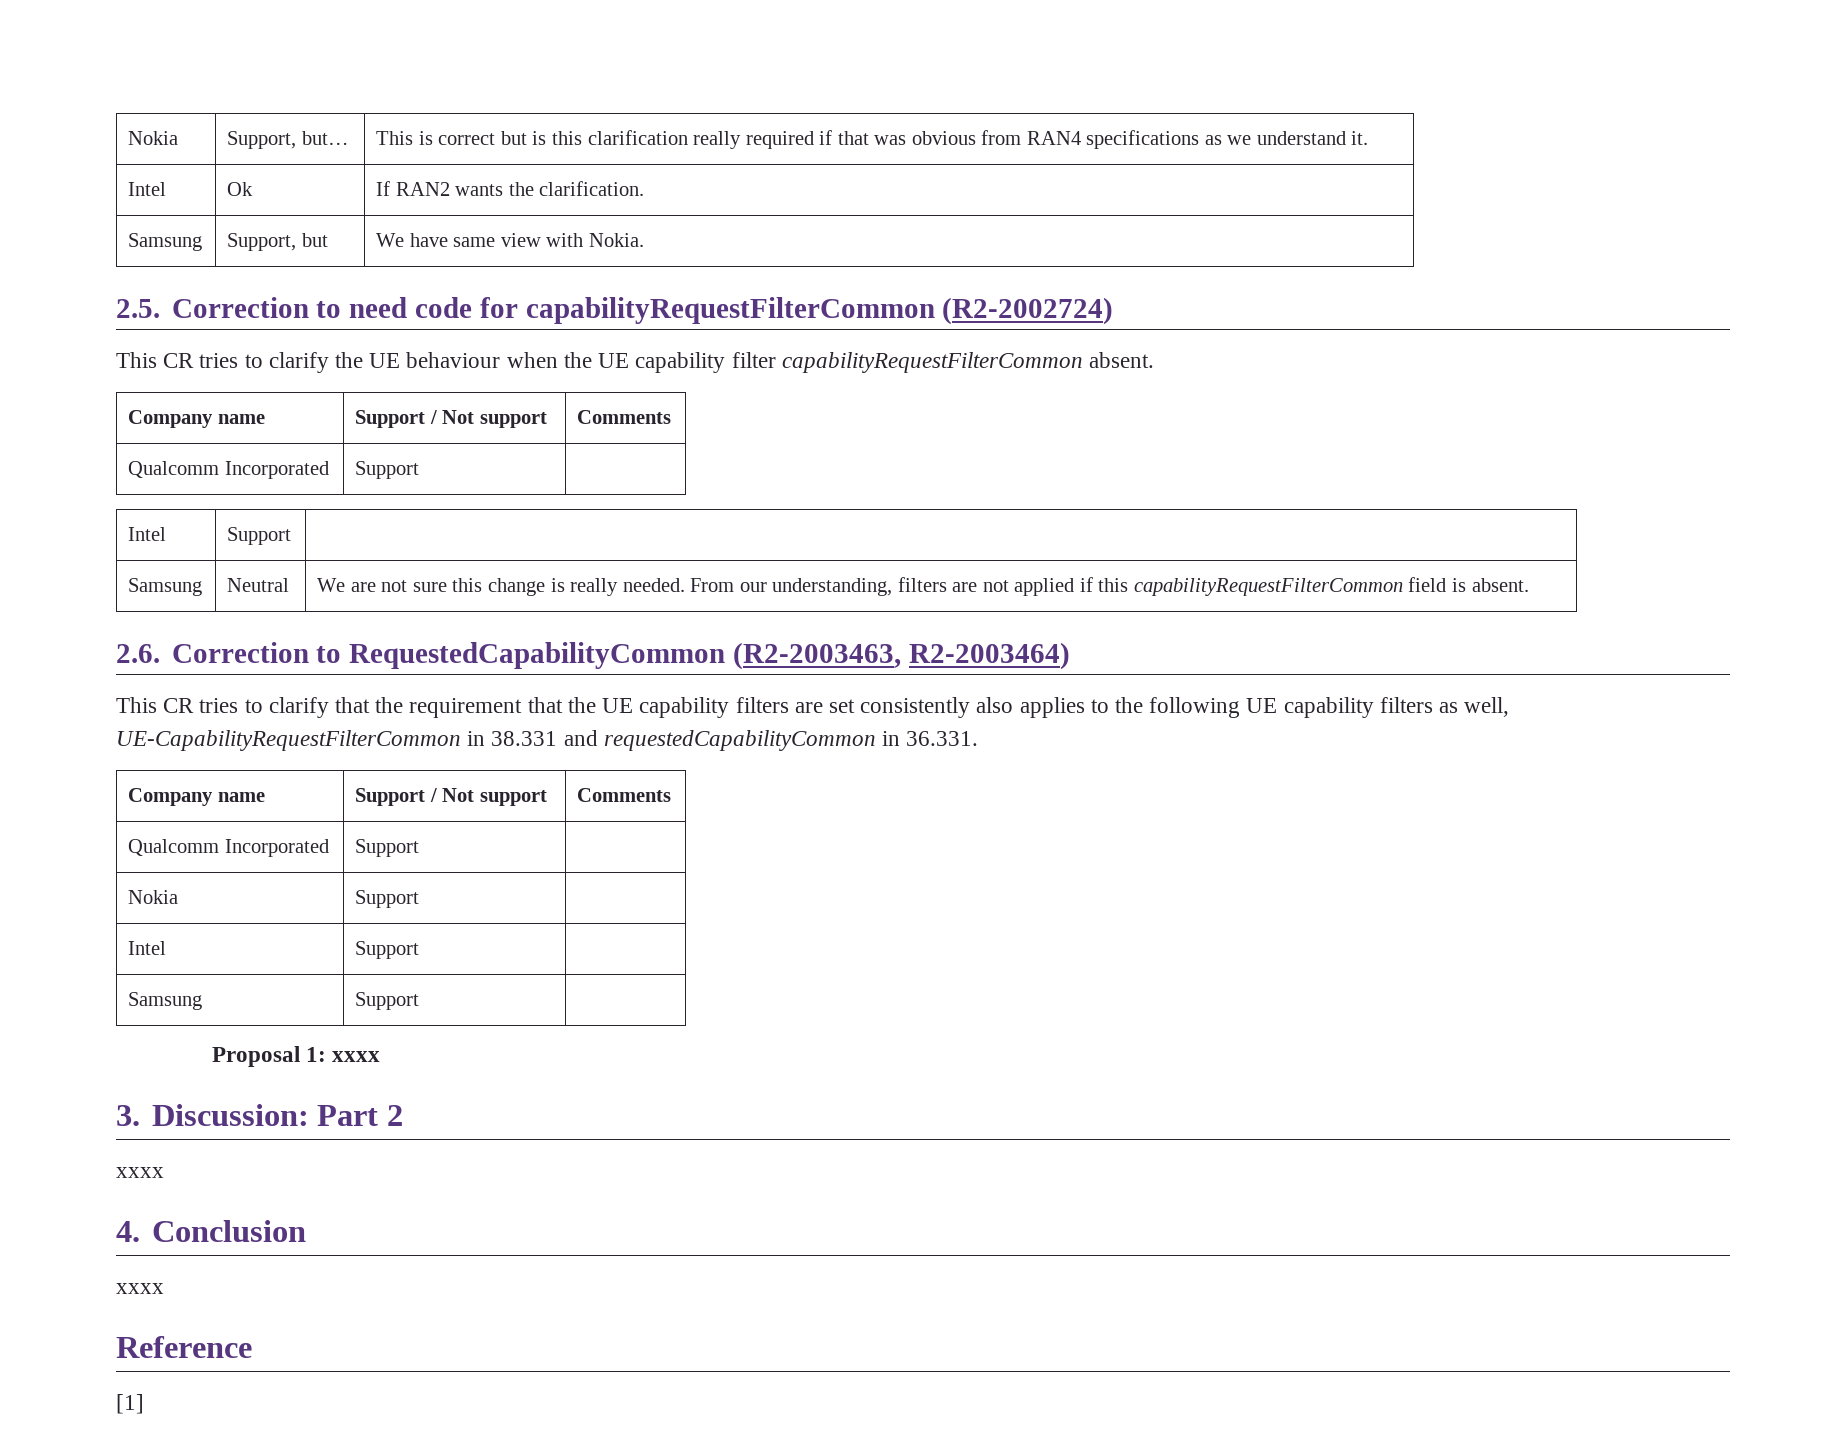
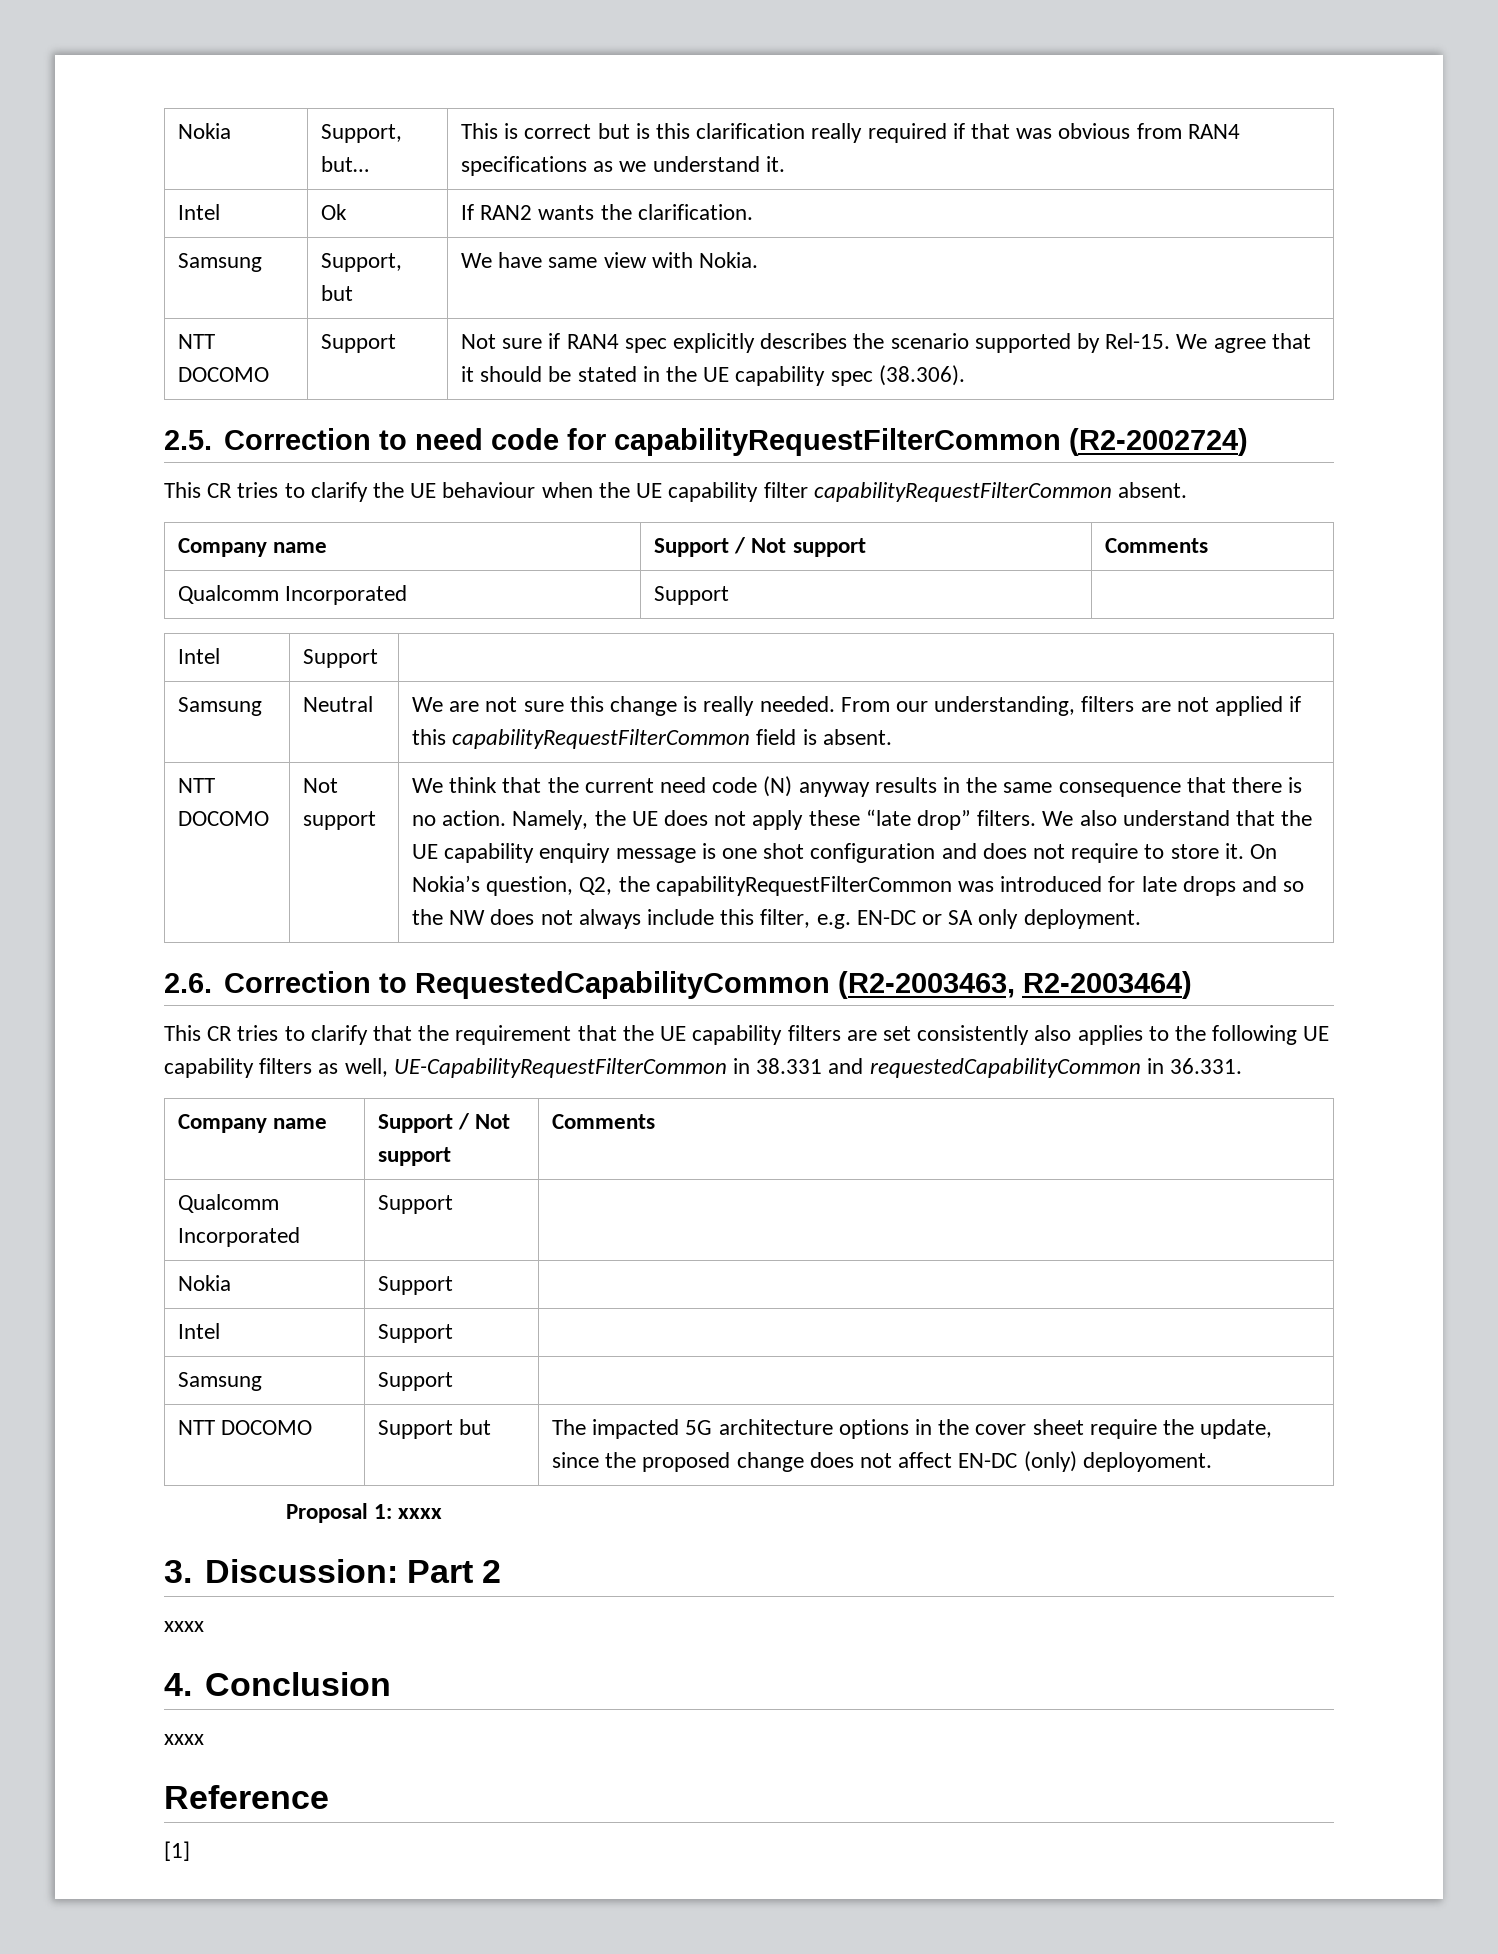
+ NTT DOCOMO | Support | Not sure if RAN4 spec explicitly describes the scenario supported by Rel-15. We agree that it should be stated in the UE capability spec (38.306).
+ NTT DOCOMO | Not support | We think that the current need code (N) anyway results in the same consequence that there is no action. Namely, the UE does not apply these “late drop” filters. We also understand that the UE capability enquiry message is one shot configuration and does not require to store it. On Nokia’s question, Q2, the capabilityRequestFilterCommon was introduced for late drops and so the NW does not always include this filter, e.g. EN-DC or SA only deployment.
+ NTT DOCOMO | Support but | The impacted 5G architecture options in the cover sheet require the update, since the proposed change does not affect EN-DC (only) deployoment.

